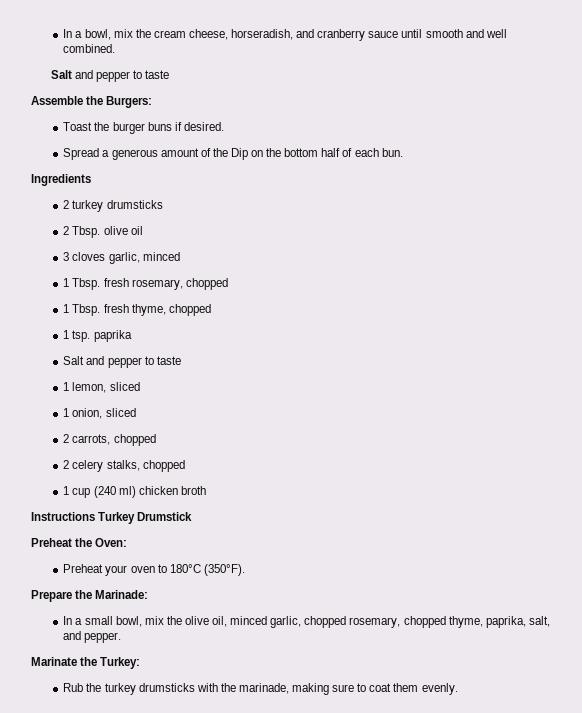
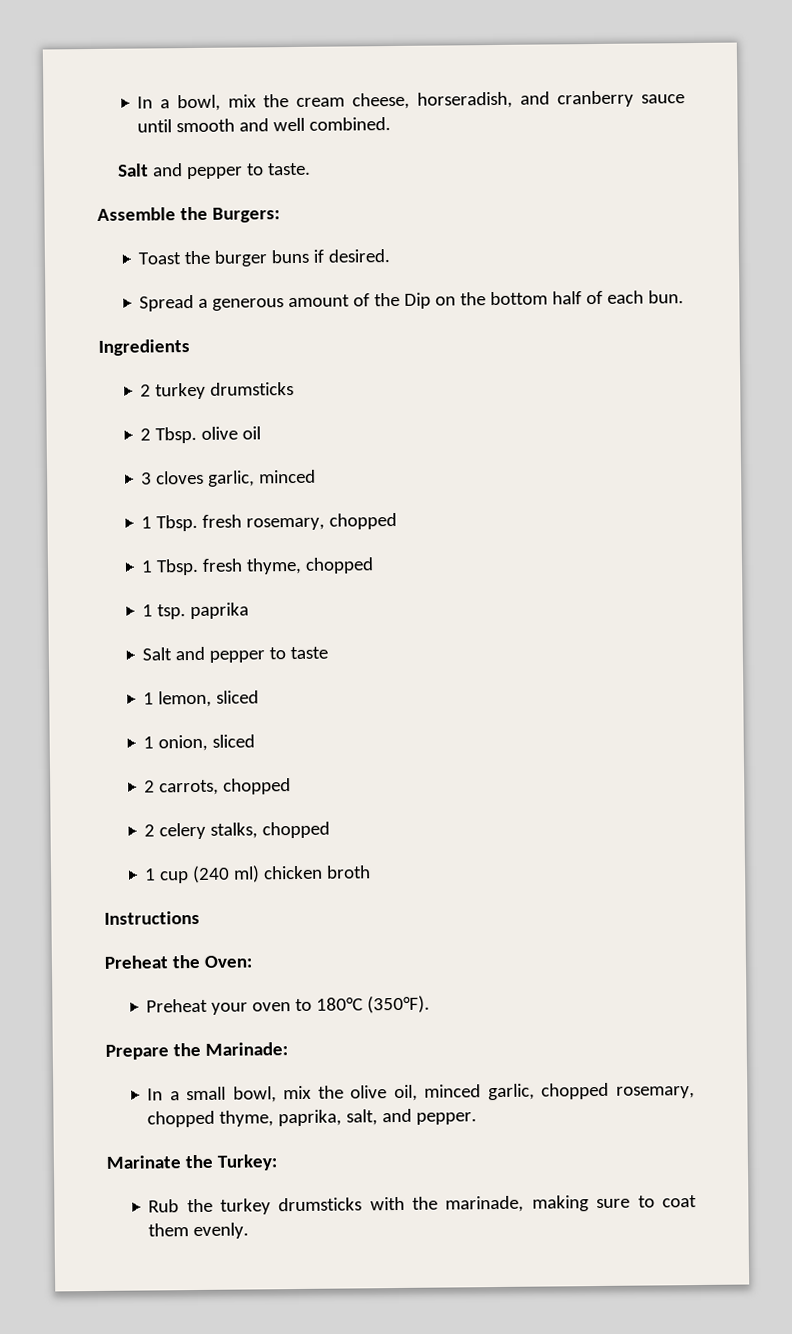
  In a bowl, mix the cream cheese, horseradish, and cranberry sauce until smooth and well combined.
- Salt and pepper to taste
+ Salt and pepper to taste.
- Instructions Turkey Drumstick
+ Instructions

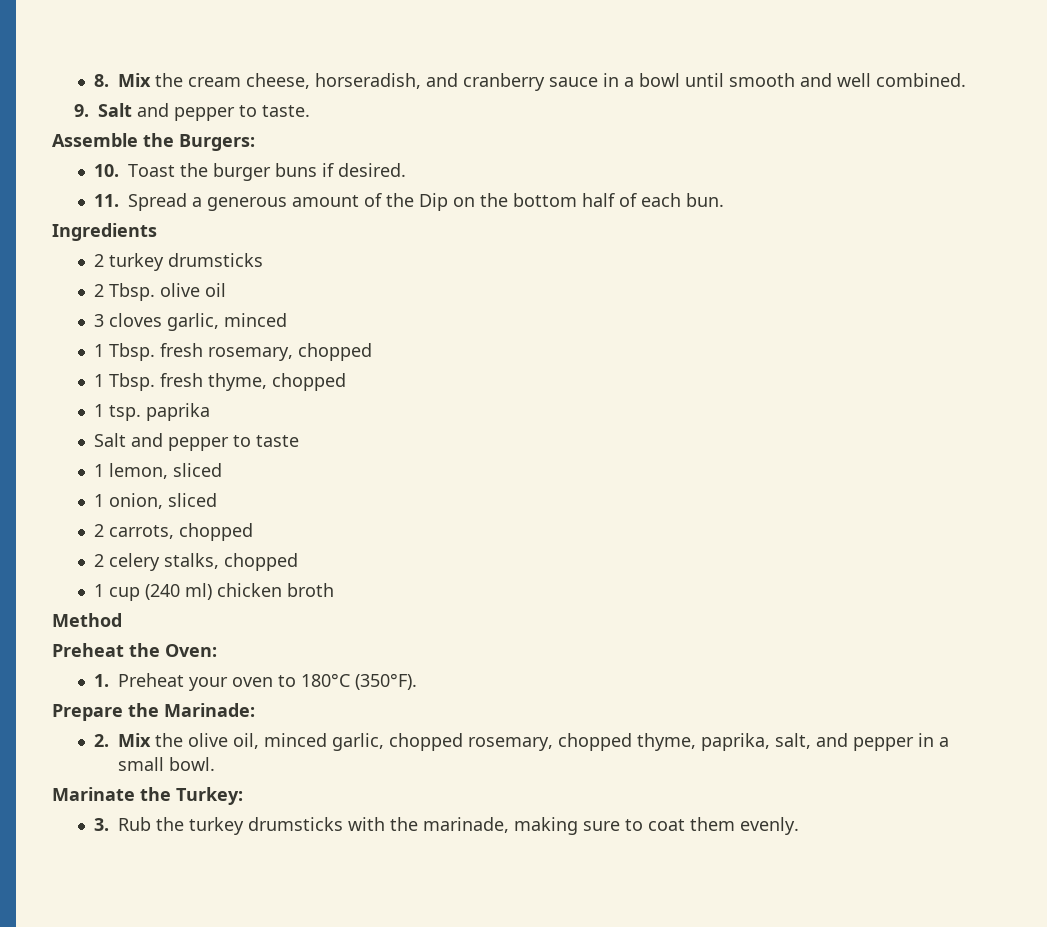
- In a bowl, mix the cream cheese, horseradish, and cranberry sauce until smooth and well combined.
+ 8. Mix the cream cheese, horseradish, and cranberry sauce in a bowl until smooth and well combined.
- Salt and pepper to taste.
+ 9. Salt and pepper to taste.
- Toast the burger buns if desired.
+ 10. Toast the burger buns if desired.
- Spread a generous amount of the Dip on the bottom half of each bun.
+ 11. Spread a generous amount of the Dip on the bottom half of each bun.
- Instructions
+ Method
- Preheat your oven to 180°C (350°F).
+ 1. Preheat your oven to 180°C (350°F).
- In a small bowl, mix the olive oil, minced garlic, chopped rosemary, chopped thyme, paprika, salt, and pepper.
+ 2. Mix the olive oil, minced garlic, chopped rosemary, chopped thyme, paprika, salt, and pepper in a small bowl.
- Rub the turkey drumsticks with the marinade, making sure to coat them evenly.
+ 3. Rub the turkey drumsticks with the marinade, making sure to coat them evenly.

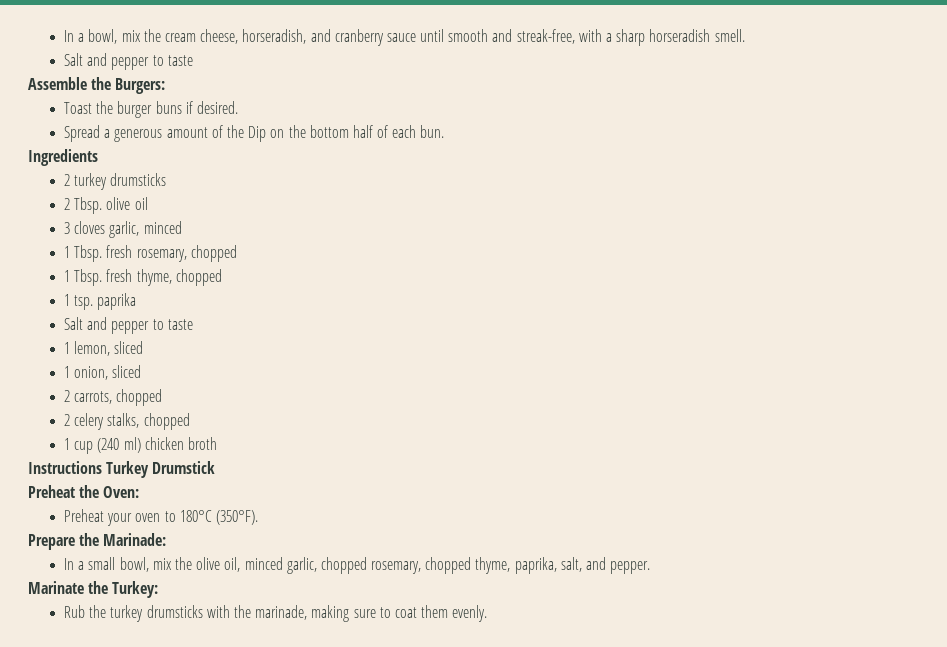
- 8. Mix the cream cheese, horseradish, and cranberry sauce in a bowl until smooth and well combined.
- 9. Salt and pepper to taste.
+ In a bowl, mix the cream cheese, horseradish, and cranberry sauce until smooth and streak-free, with a sharp horseradish smell.
+ Salt and pepper to taste
- 10. Toast the burger buns if desired.
+ Toast the burger buns if desired.
- 11. Spread a generous amount of the Dip on the bottom half of each bun.
+ Spread a generous amount of the Dip on the bottom half of each bun.
- Method
+ Instructions Turkey Drumstick
- 1. Preheat your oven to 180°C (350°F).
+ Preheat your oven to 180°C (350°F).
- 2. Mix the olive oil, minced garlic, chopped rosemary, chopped thyme, paprika, salt, and pepper in a small bowl.
+ In a small bowl, mix the olive oil, minced garlic, chopped rosemary, chopped thyme, paprika, salt, and pepper.
- 3. Rub the turkey drumsticks with the marinade, making sure to coat them evenly.
+ Rub the turkey drumsticks with the marinade, making sure to coat them evenly.

